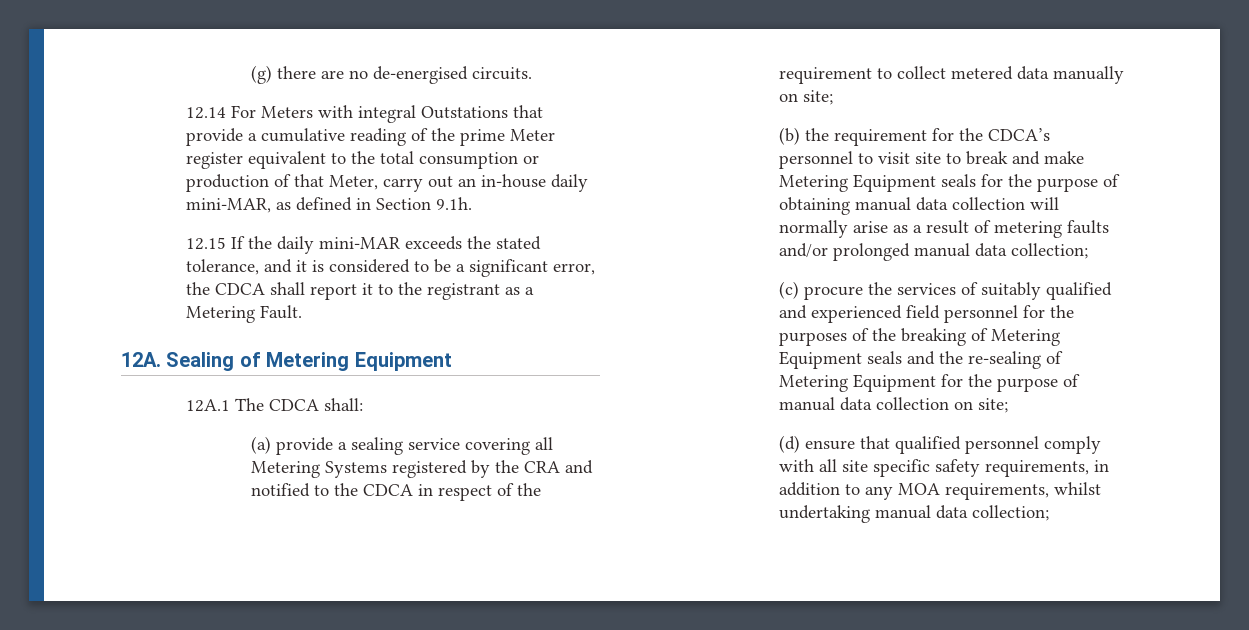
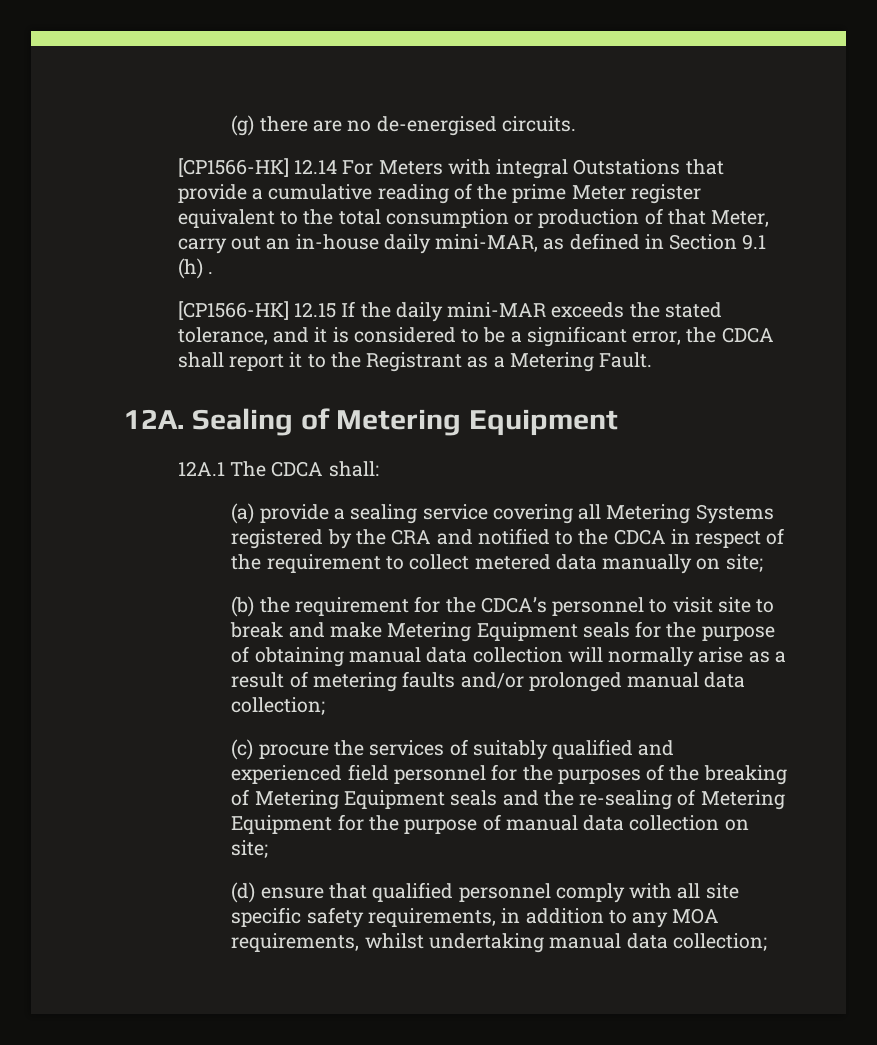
- 12.14 For Meters with integral Outstations that provide a cumulative reading of the prime Meter register equivalent to the total consumption or production of that Meter, carry out an in-house daily mini-MAR, as defined in Section 9.1h.
- 12.15 If the daily mini-MAR exceeds the stated tolerance, and it is considered to be a significant error, the CDCA shall report it to the registrant as a Metering Fault.
+ [CP1566-HK] 12.14 For Meters with integral Outstations that provide a cumulative reading of the prime Meter register equivalent to the total consumption or production of that Meter, carry out an in-house daily mini-MAR, as defined in Section 9.1 (h) .
+ [CP1566-HK] 12.15 If the daily mini-MAR exceeds the stated tolerance, and it is considered to be a significant error, the CDCA shall report it to the Registrant as a Metering Fault.

